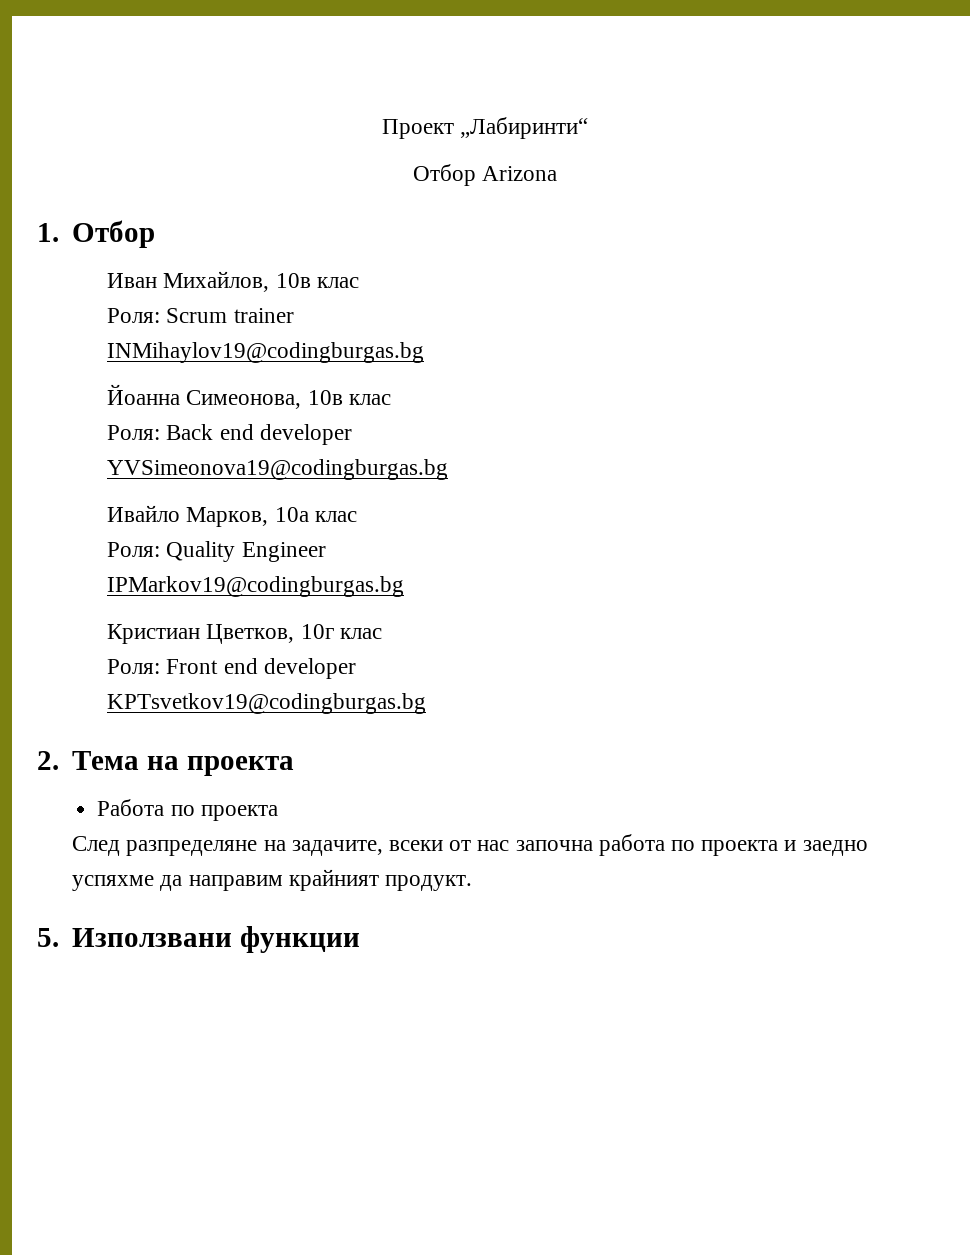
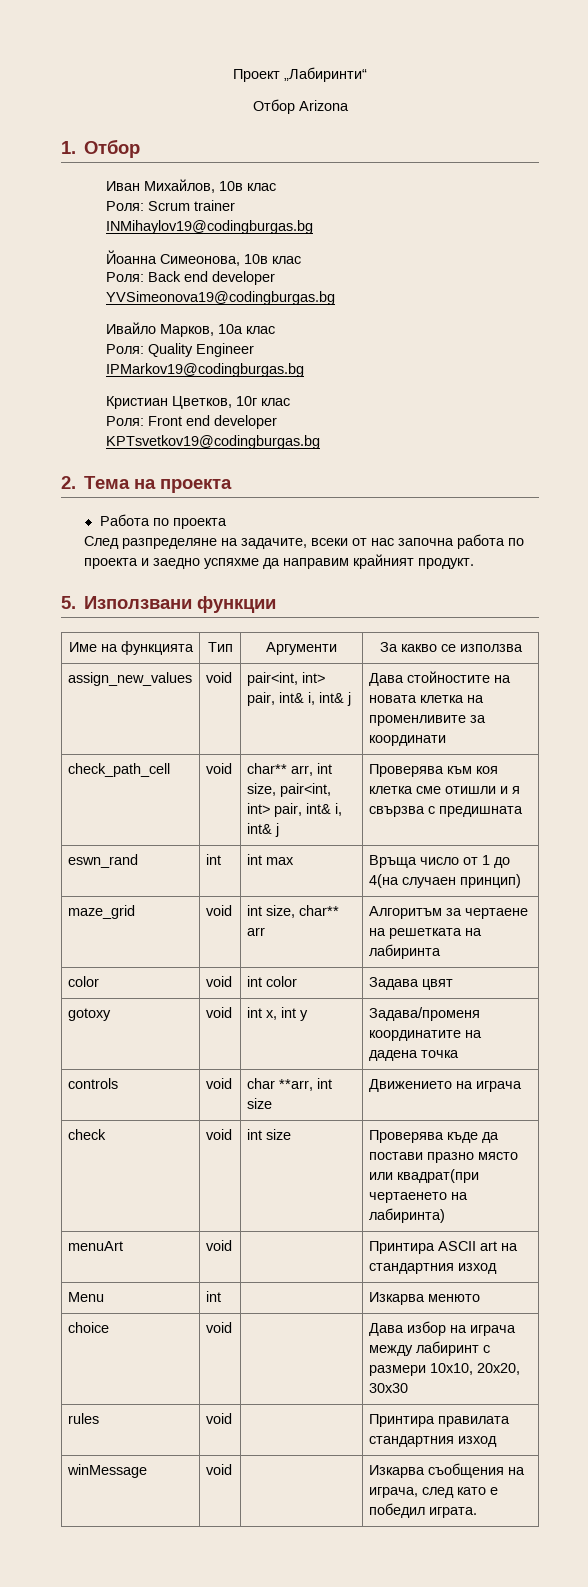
+ Име на функцията | Тип | Аргументи | За какво се използва
+ assign_new_values | void | pair<int, int> pair, int& i, int& j | Дава стойностите на новата клетка на променливите за координати
+ check_path_cell | void | char** arr, int size, pair<int, int> pair, int& i, int& j | Проверява към коя клетка сме отишли и я свързва с предишната
+ eswn_rand | int | int max | Връща число от 1 до 4(на случаен принцип)
+ maze_grid | void | int size, char** arr | Алгоритъм за чертаене на решетката на лабиринта
+ color | void | int color | Задава цвят
+ gotoxy | void | int x, int y | Задава/променя координатите на дадена точка
+ controls | void | char **arr, int size | Движението на играча
+ check | void | int size | Проверява къде да постави празно място или квадрат(при чертаенето на лабиринта)
+ menuArt | void | | Принтира ASCII art на стандартния изход
+ Menu | int | | Изкарва менюто
+ choice | void | | Дава избор на играча между лабиринт с размери 10x10, 20x20, 30x30
+ rules | void | | Принтира правилата стандартния изход
+ winMessage | void | | Изкарва съобщения на играча, след като е победил играта.

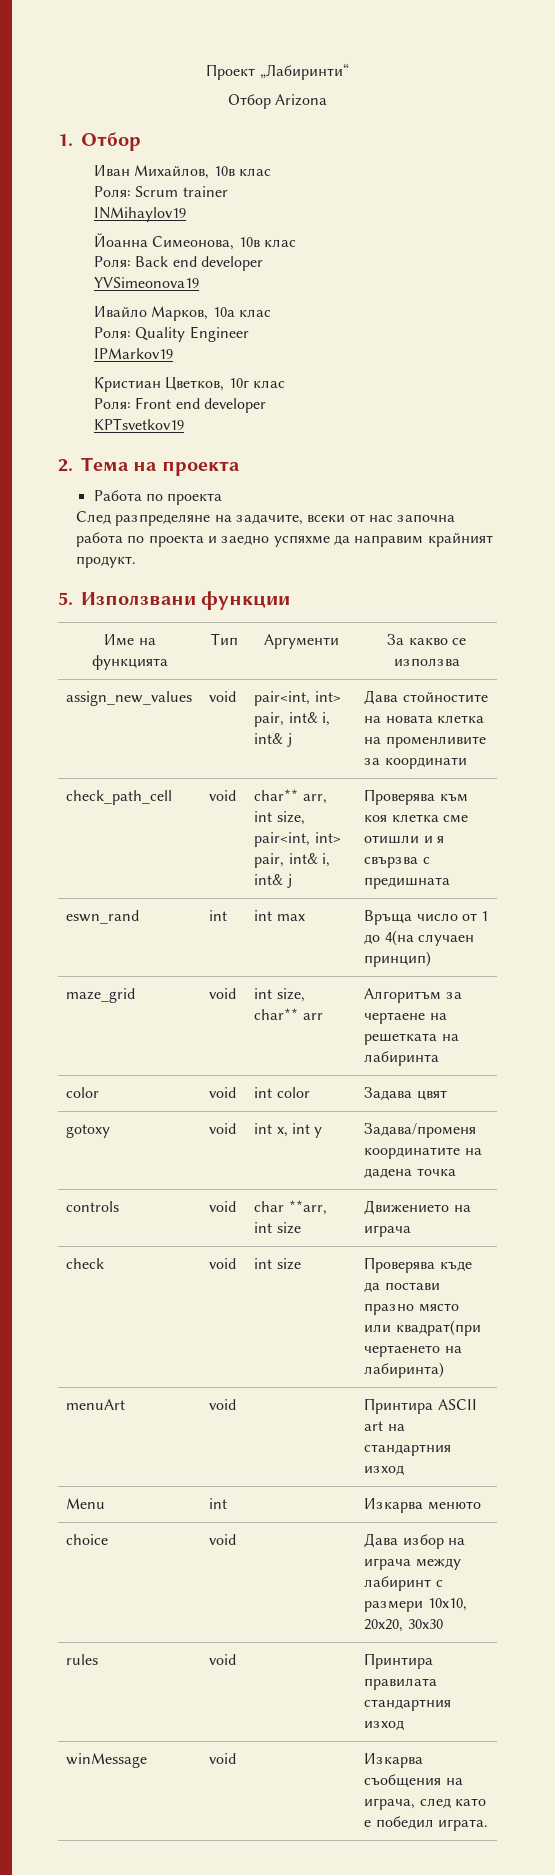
- INMihaylov19@codingburgas.bg
+ INMihaylov19
- YVSimeonova19@codingburgas.bg
+ YVSimeonova19
- IPMarkov19@codingburgas.bg
+ IPMarkov19
- KPTsvetkov19@codingburgas.bg
+ KPTsvetkov19

